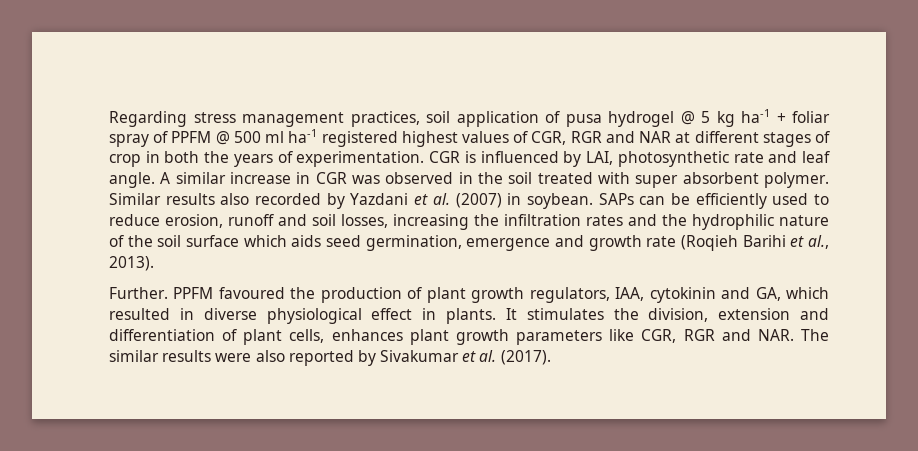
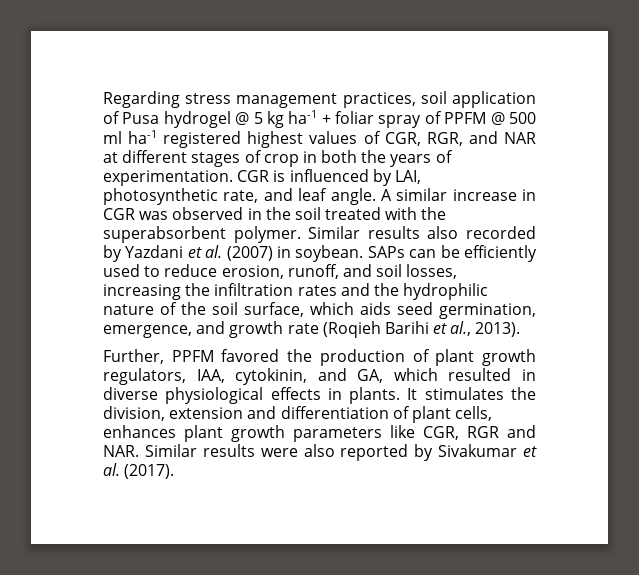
- Regarding stress management practices, soil application of pusa hydrogel @ 5 kg ha-1 + foliar spray of PPFM @ 500 ml ha-1 registered highest values of CGR, RGR and NAR at different stages of crop in both the years of experimentation.
+ Regarding stress management practices, soil application of Pusa hydrogel @ 5 kg ha-1 + foliar spray of PPFM @ 500 ml ha-1 registered highest values of CGR, RGR, and NAR at different stages of crop in both the years of experimentation.
- CGR is influenced by LAI, photosynthetic rate and leaf angle.
+ CGR is influenced by LAI, photosynthetic rate, and leaf angle.
- A similar increase in CGR was observed in the soil treated with super absorbent polymer.
+ A similar increase in CGR was observed in the soil treated with the superabsorbent polymer.
- SAPs can be efficiently used to reduce erosion, runoff and soil losses, increasing the infiltration rates and the hydrophilic nature of the soil surface which aids seed germination, emergence and growth rate (Roqieh Barihi et al., 2013).
+ SAPs can be efficiently used to reduce erosion, runoff, and soil losses, increasing the infiltration rates and the hydrophilic nature of the soil surface, which aids seed germination, emergence, and growth rate (Roqieh Barihi et al., 2013).
- Further. PPFM favoured the production of plant growth regulators, IAA, cytokinin and GA, which resulted in diverse physiological effect in plants.
+ Further, PPFM favored the production of plant growth regulators, IAA, cytokinin, and GA, which resulted in diverse physiological effects in plants.
- It stimulates the division, extension and differentiation of plant cells, enhances plant growth parameters like CGR, RGR and NAR. The similar results were also reported by Sivakumar et al. (2017).
+ It stimulates the division, extension and differentiation of plant cells, enhances plant growth parameters like CGR, RGR and NAR. Similar results were also reported by Sivakumar et al. (2017).

